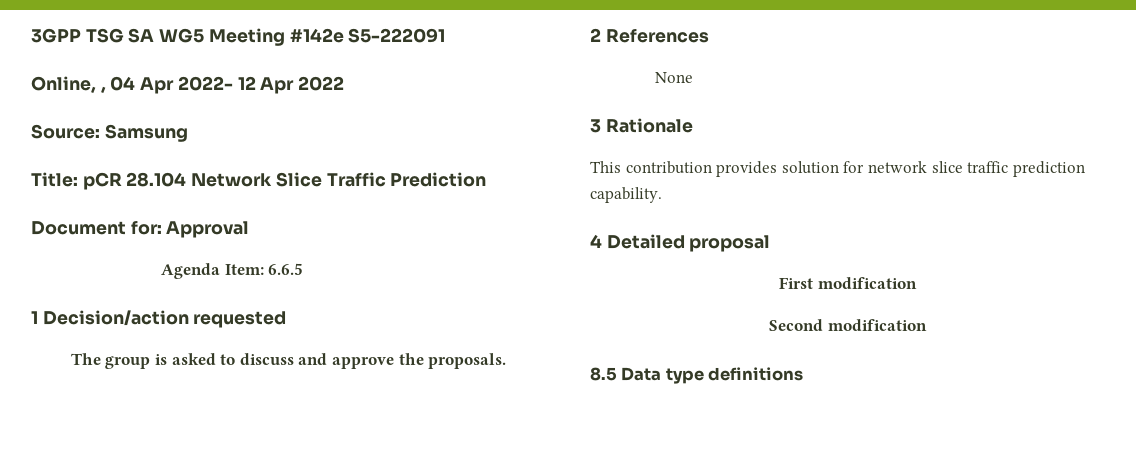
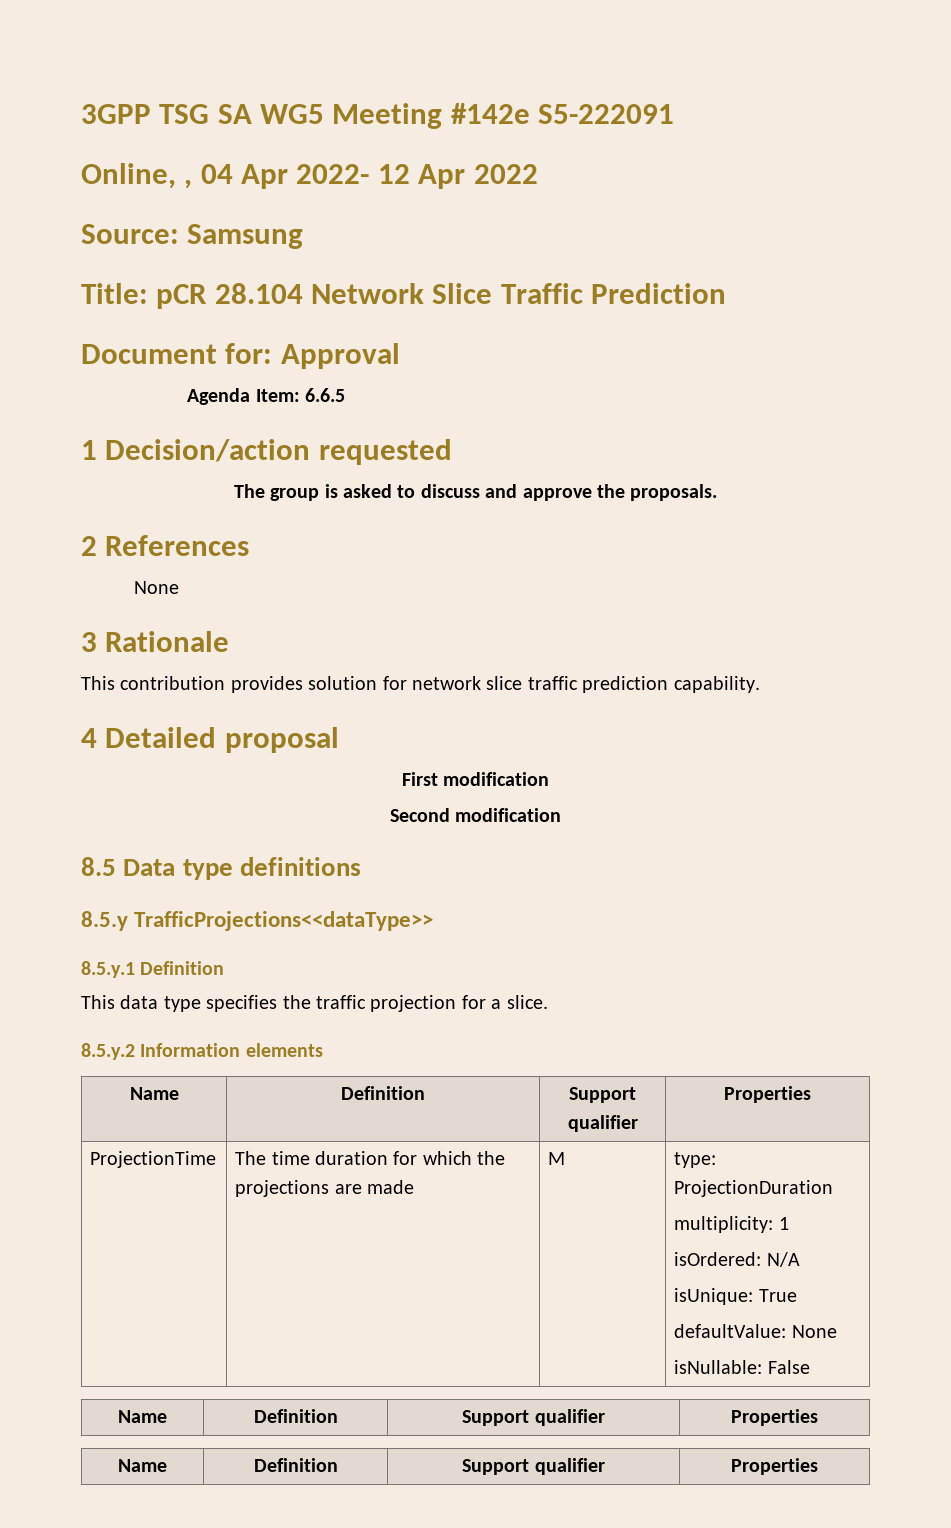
+ 8.5.y TrafficProjections<<dataType>>
+ 8.5.y.1 Definition
+ This data type specifies the traffic projection for a slice.
+ 8.5.y.2 Information elements
+ Name | Definition | Support qualifier | Properties
+ ProjectionTime | The time duration for which the projections are made | M | type: ProjectionDuration
+ multiplicity: 1
+ isOrdered: N/A
+ isUnique: True
+ defaultValue: None
+ isNullable: False
+ Name | Definition | Support qualifier | Properties
+ Name | Definition | Support qualifier | Properties

